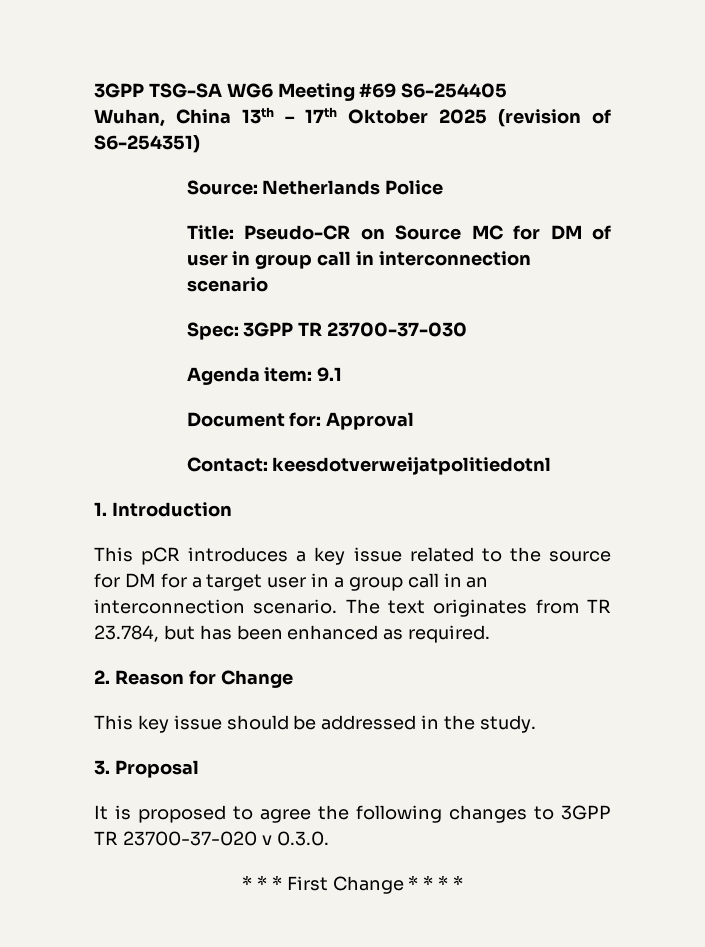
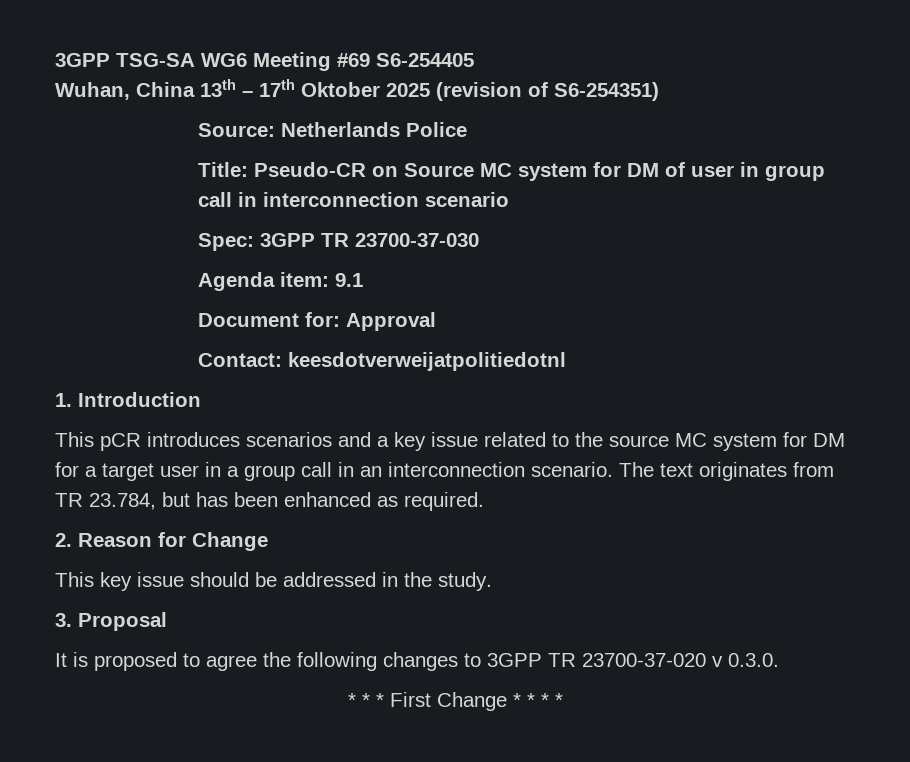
- Title: Pseudo-CR on Source MC for DM of user in group call in interconnection scenario
+ Title: Pseudo-CR on Source MC system for DM of user in group call in interconnection scenario
- This pCR introduces a key issue related to the source for DM for a target user in a group call in an interconnection scenario.
+ This pCR introduces scenarios and a key issue related to the source MC system for DM for a target user in a group call in an interconnection scenario.

